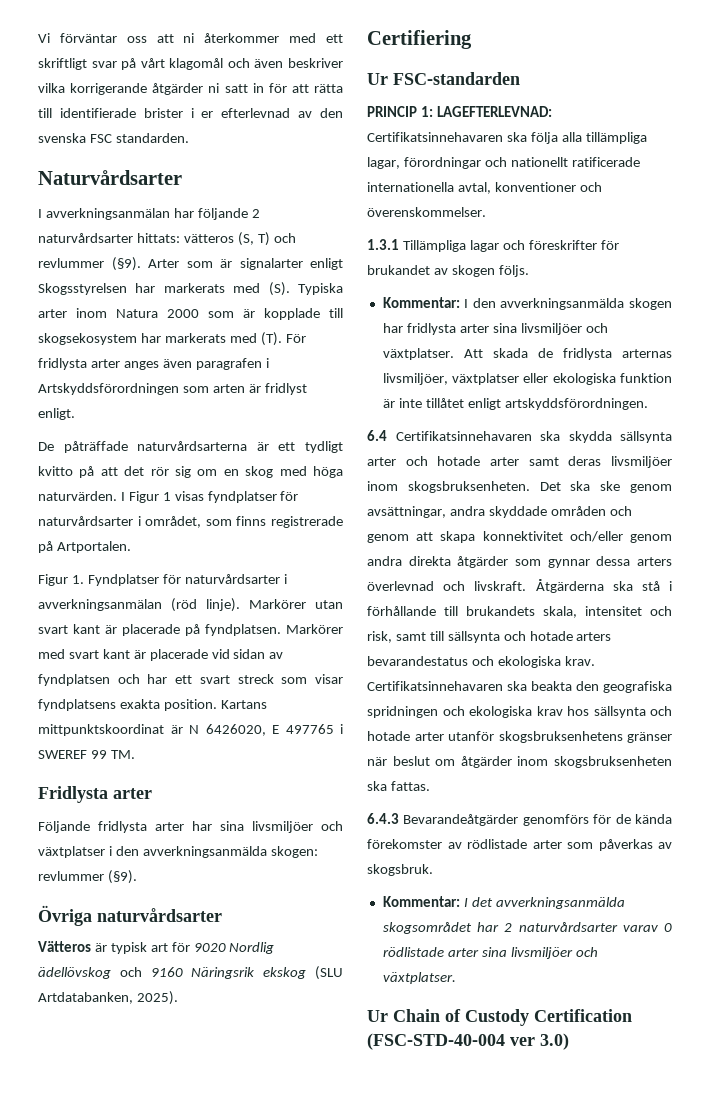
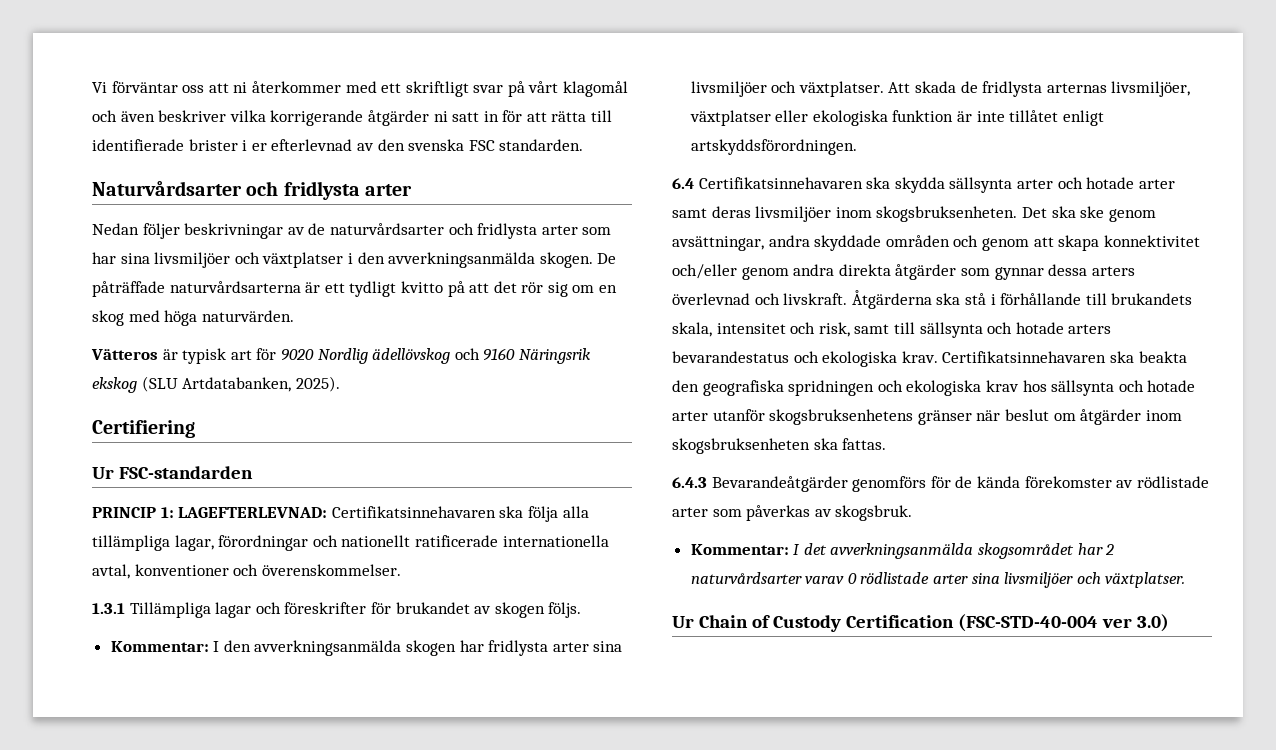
- Naturvårdsarter
- I avverkningsanmälan har följande 2 naturvårdsarter hittats: vätteros (S, T) och revlummer (§9). Arter som är signalarter enligt Skogsstyrelsen har markerats med (S). Typiska arter inom Natura 2000 som är kopplade till skogsekosystem har markerats med (T). För fridlysta arter anges även paragrafen i Artskyddsförordningen som arten är fridlyst enligt.
- De påträffade naturvårdsarterna är ett tydligt kvitto på att det rör sig om en skog med höga naturvärden. I Figur 1 visas fyndplatser för naturvårdsarter i området, som finns registrerade på Artportalen.
- Figur 1. Fyndplatser för naturvårdsarter i avverkningsanmälan (röd linje). Markörer utan svart kant är placerade på fyndplatsen. Markörer med svart kant är placerade vid sidan av fyndplatsen och har ett svart streck som visar fyndplatsens exakta position. Kartans mittpunktskoordinat är N 6426020, E 497765 i SWEREF 99 TM.
- Fridlysta arter
- Följande fridlysta arter har sina livsmiljöer och växtplatser i den avverkningsanmälda skogen: revlummer (§9).
- Övriga naturvårdsarter
+ Naturvårdsarter och fridlysta arter
+ Nedan följer beskrivningar av de naturvårdsarter och fridlysta arter som har sina livsmiljöer och växtplatser i den avverkningsanmälda skogen. De påträffade naturvårdsarterna är ett tydligt kvitto på att det rör sig om en skog med höga naturvärden.

